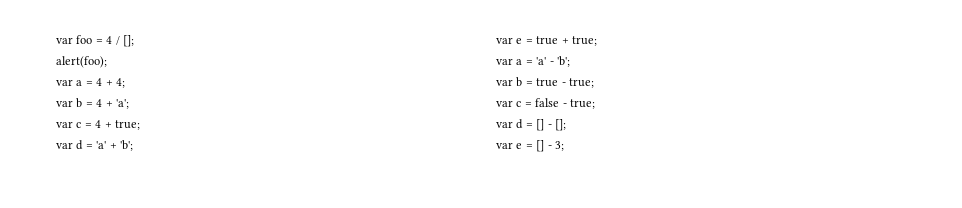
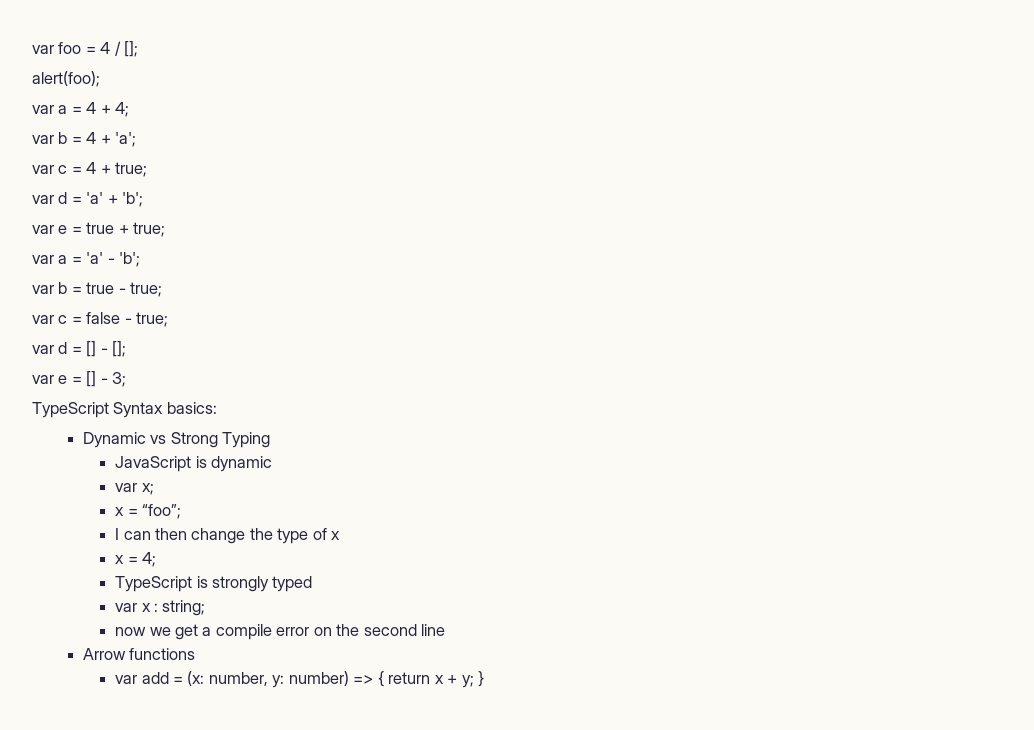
+ TypeScript Syntax basics:
+ Dynamic vs Strong Typing
+ JavaScript is dynamic
+ var x;
+ x = “foo”;
+ I can then change the type of x
+ x = 4;
+ TypeScript is strongly typed
+ var x : string;
+ now we get a compile error on the second line
+ Arrow functions
+ var add = (x: number, y: number) => { return x + y; }

